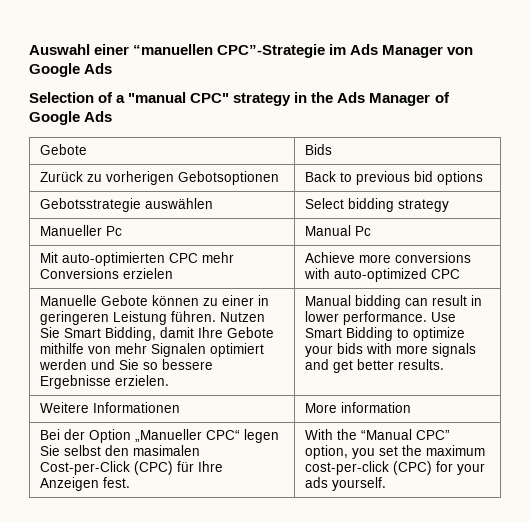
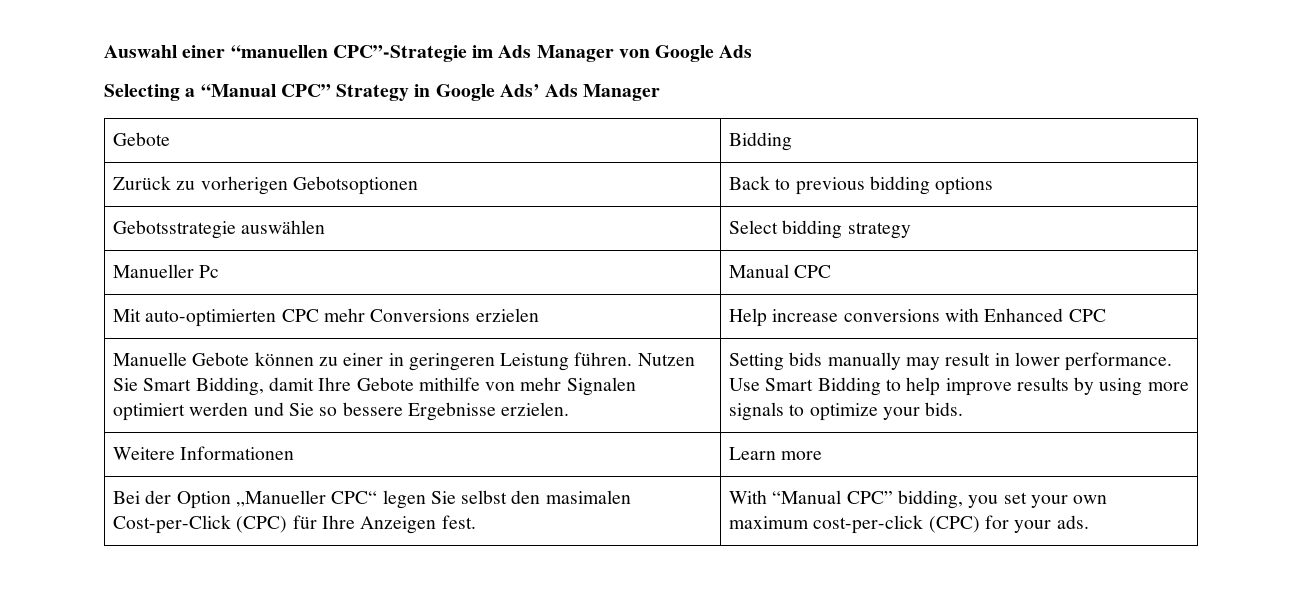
- Selection of a "manual CPC" strategy in the Ads Manager of Google Ads
+ Selecting a “Manual CPC” Strategy in Google Ads’ Ads Manager
- Gebote | Bids
+ Gebote | Bidding
- Zurück zu vorherigen Gebotsoptionen | Back to previous bid options
+ Zurück zu vorherigen Gebotsoptionen | Back to previous bidding options
- Manueller Pc | Manual Pc
+ Manueller Pc | Manual CPC
- Mit auto-optimierten CPC mehr Conversions erzielen | Achieve more conversions with auto-optimized CPC
+ Mit auto-optimierten CPC mehr Conversions erzielen | Help increase conversions with Enhanced CPC
- Manual bidding can result in lower performance.
+ Setting bids manually may result in lower performance.
- Use Smart Bidding to optimize your bids with more signals and get better results.
+ Use Smart Bidding to help improve results by using more signals to optimize your bids.
- Weitere Informationen | More information
+ Weitere Informationen | Learn more
- Bei der Option „Manueller CPC“ legen Sie selbst den masimalen Cost-per-Click (CPC) für Ihre Anzeigen fest. | With the “Manual CPC” option, you set the maximum cost-per-click (CPC) for your ads yourself.
+ Bei der Option „Manueller CPC“ legen Sie selbst den masimalen Cost-per-Click (CPC) für Ihre Anzeigen fest. | With “Manual CPC” bidding, you set your own maximum cost-per-click (CPC) for your ads.

